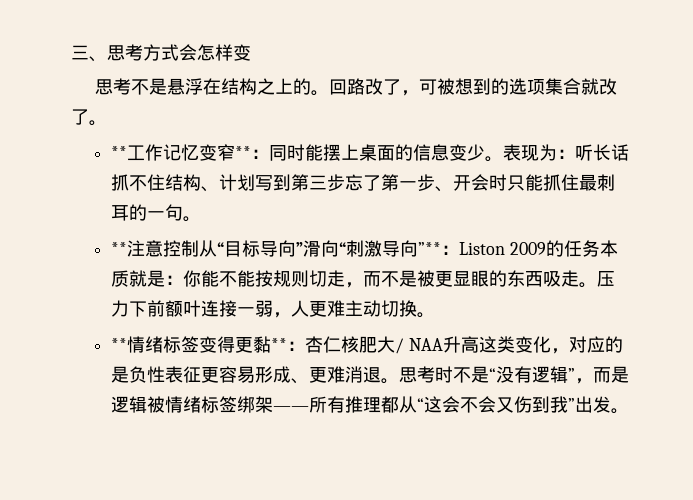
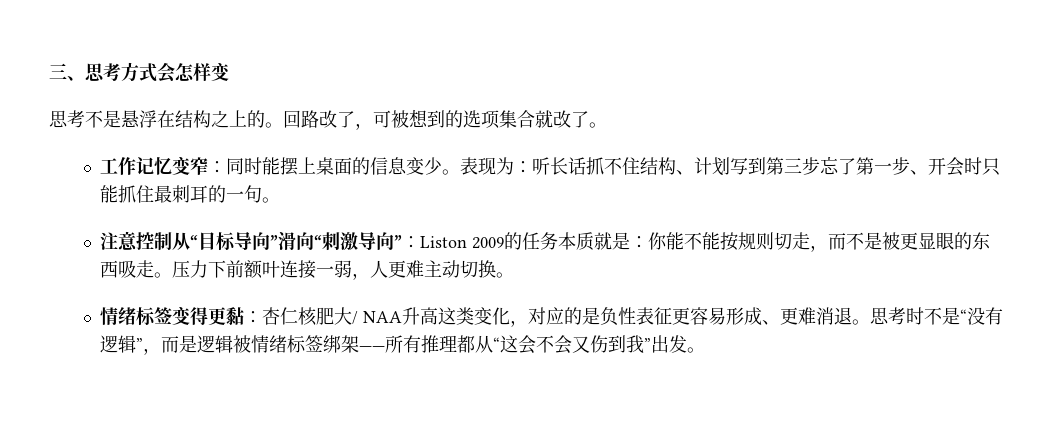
- **工作记忆变窄**：同时能摆上桌面的信息变少。
+ 工作记忆变窄：同时能摆上桌面的信息变少。
- **注意控制从“目标导向”滑向“刺激导向”**：Liston 2009的任务本质就是：你能不能按规则切走，而不是被更显眼的东西吸走。
+ 注意控制从“目标导向”滑向“刺激导向”：Liston 2009的任务本质就是：你能不能按规则切走，而不是被更显眼的东西吸走。
- **情绪标签变得更黏**：杏仁核肥大/ NAA升高这类变化，对应的是负性表征更容易形成、更难消退。
+ 情绪标签变得更黏：杏仁核肥大/ NAA升高这类变化，对应的是负性表征更容易形成、更难消退。

